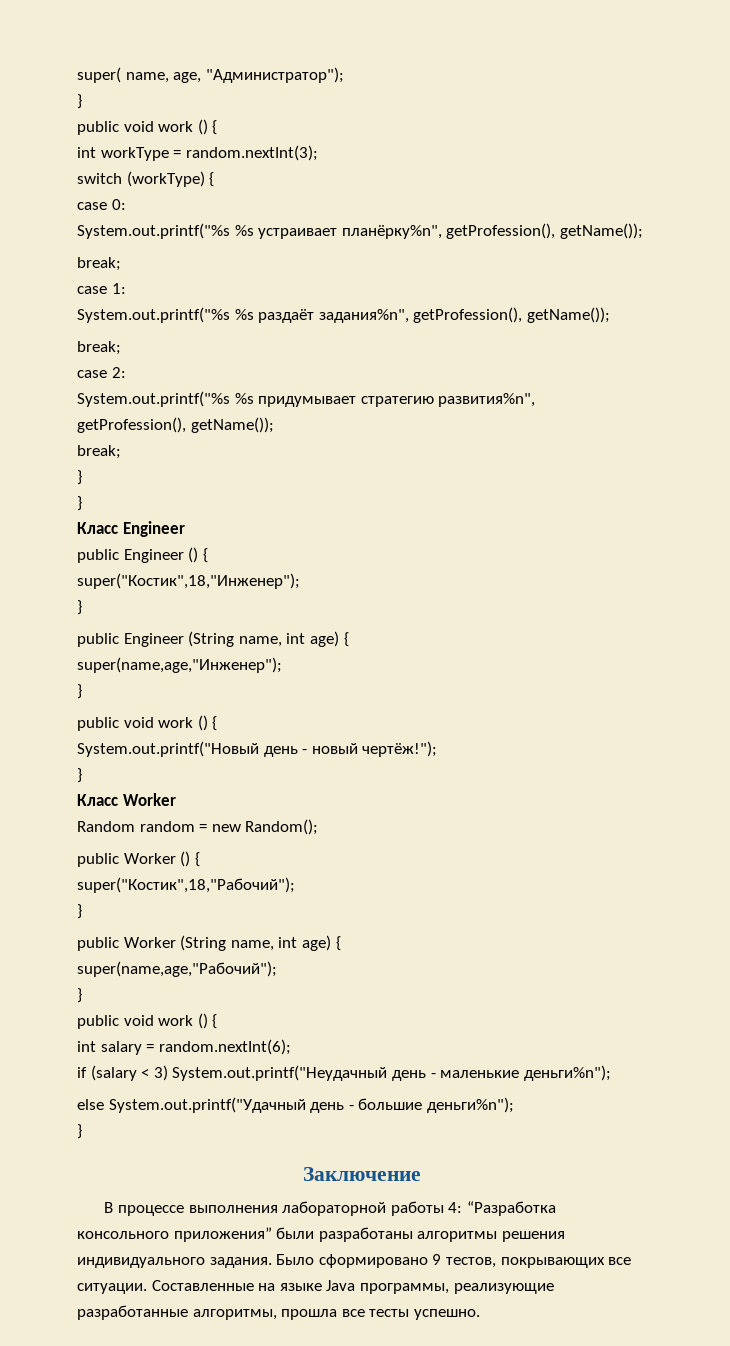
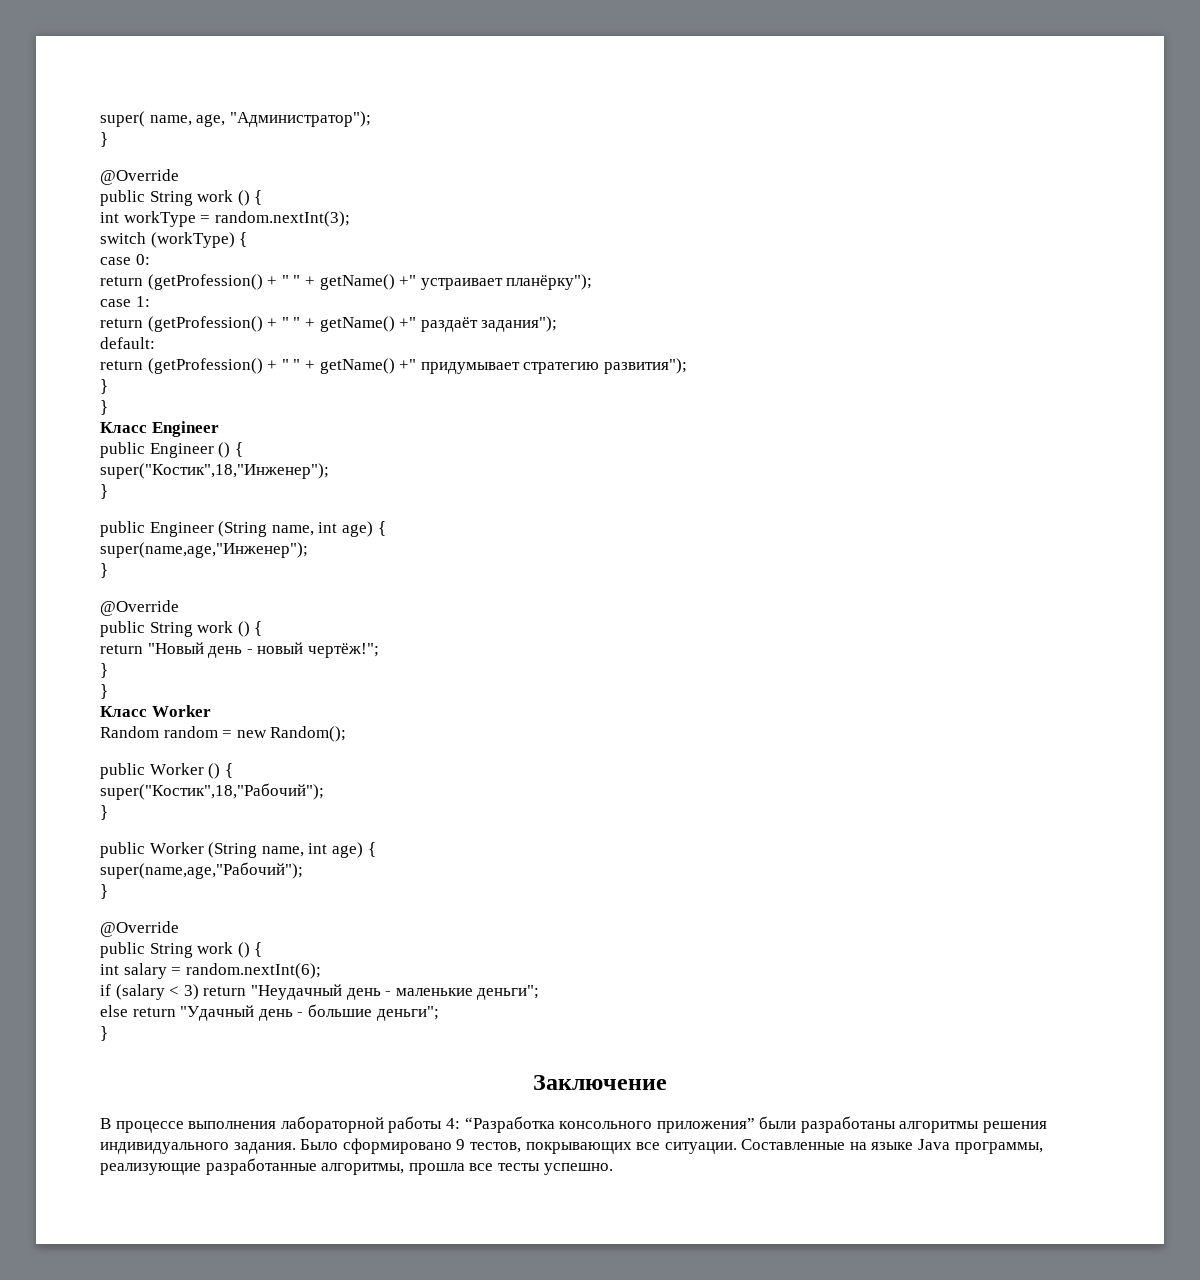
  super( name, age, "Администратор");
  }
- public void work () {
+ @Override
+ public String work () {
- System.out.printf("%s %s устраивает планёрку%n", getProfession(), getName());
- break;
+ return (getProfession() + " " + getName() +" устраивает планёрку");
  case 1:
- System.out.printf("%s %s раздаёт задания%n", getProfession(), getName());
- break;
- case 2:
- System.out.printf("%s %s придумывает стратегию развития%n", getProfession(), getName());
- break;
+ return (getProfession() + " " + getName() +" раздаёт задания");
+ default:
+ return (getProfession() + " " + getName() +" придумывает стратегию развития");
  super(name,age,"Инженер");
  }
- public void work () {
- System.out.printf("Новый день - новый чертёж!");
+ @Override
+ public String work () {
+ return "Новый день - новый чертёж!";
+ }
  super(name,age,"Рабочий");
  }
- public void work () {
+ @Override
+ public String work () {
- if (salary < 3) System.out.printf("Неудачный день - маленькие деньги%n");
+ if (salary < 3) return "Неудачный день - маленькие деньги";
- else System.out.printf("Удачный день - большие деньги%n");
+ else return "Удачный день - большие деньги";

